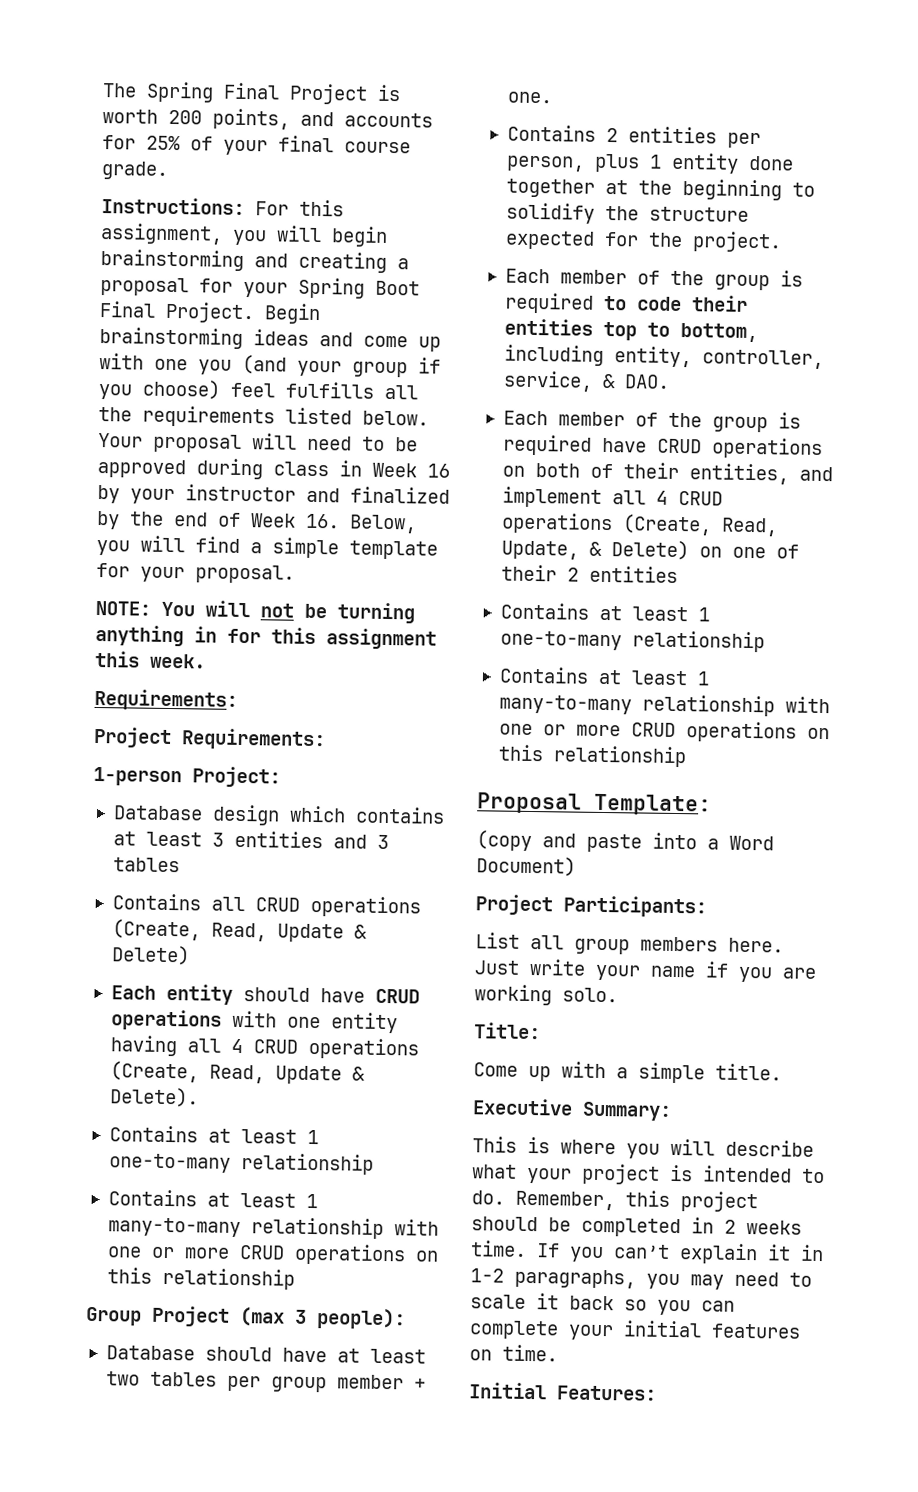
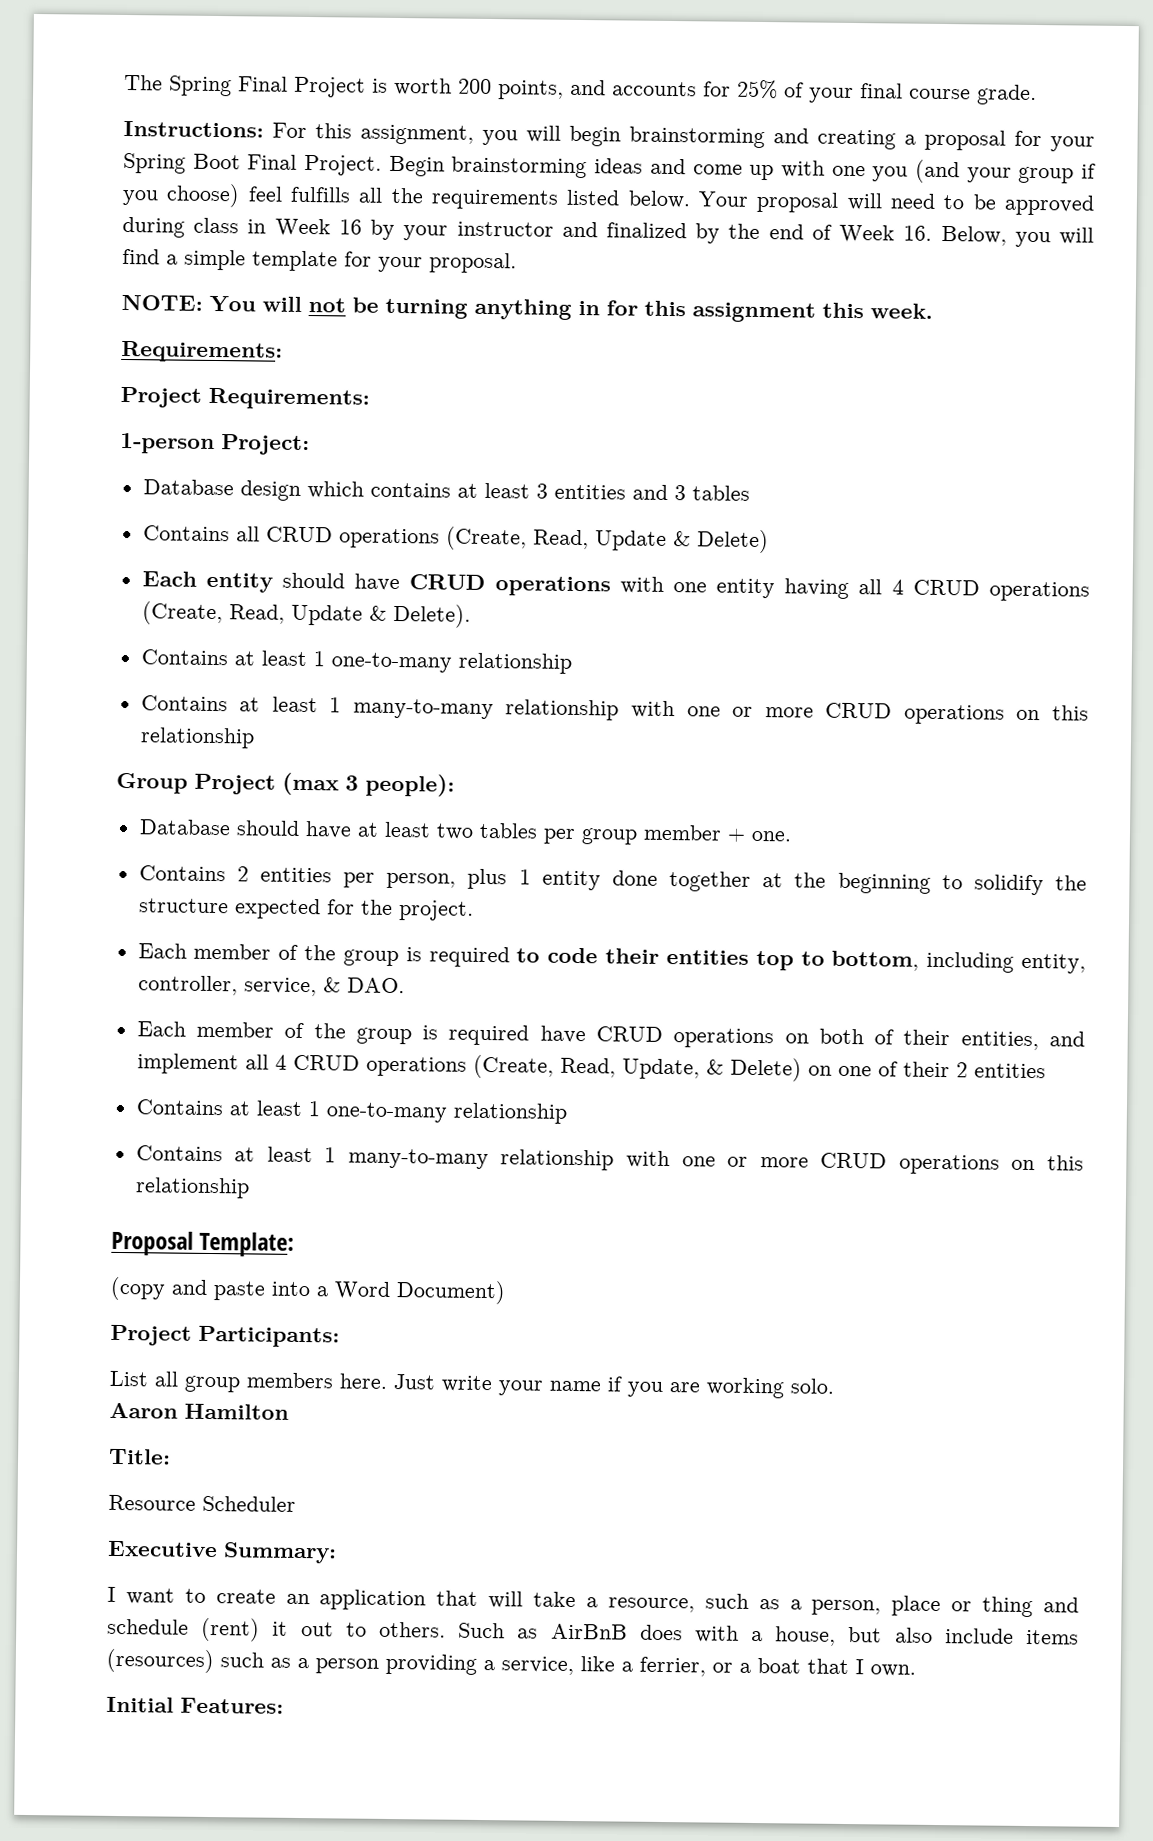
+ Aaron Hamilton
- Come up with a simple title.
+ Resource Scheduler
  Executive Summary:
- This is where you will describe what your project is intended to do. Remember, this project should be completed in 2 weeks time. If you can’t explain it in 1-2 paragraphs, you may need to scale it back so you can complete your initial features on time.
+ I want to create an application that will take a resource, such as a person, place or thing and schedule (rent) it out to others. Such as AirBnB does with a house, but also include items (resources) such as a person providing a service, like a ferrier, or a boat that I own.

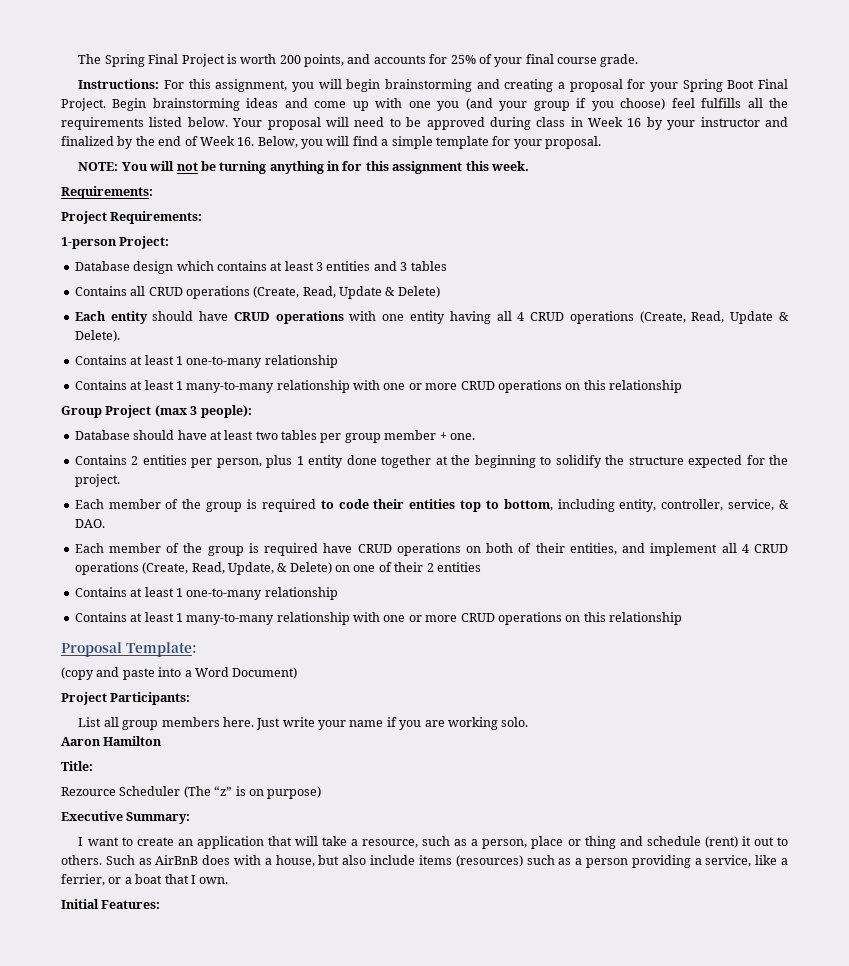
- Resource Scheduler
+ Rezource Scheduler (The “z” is on purpose)

